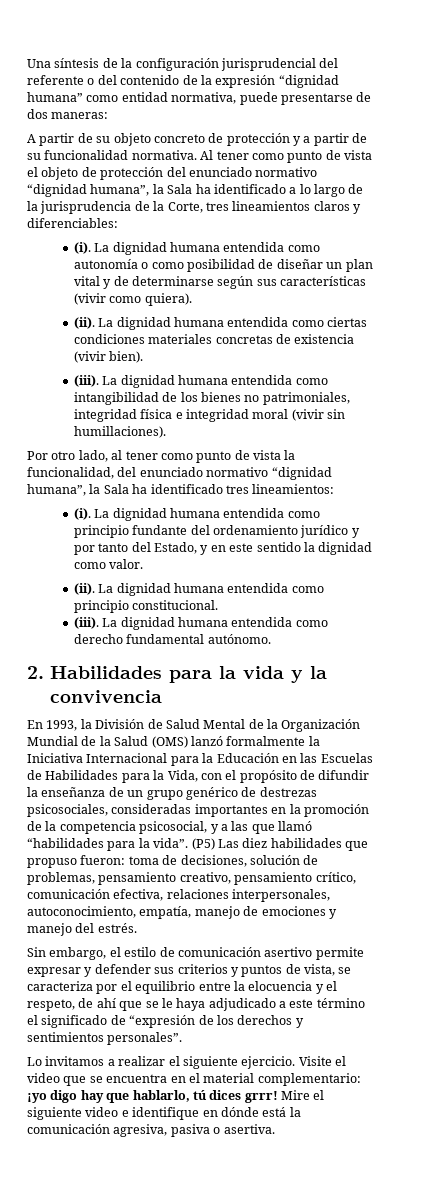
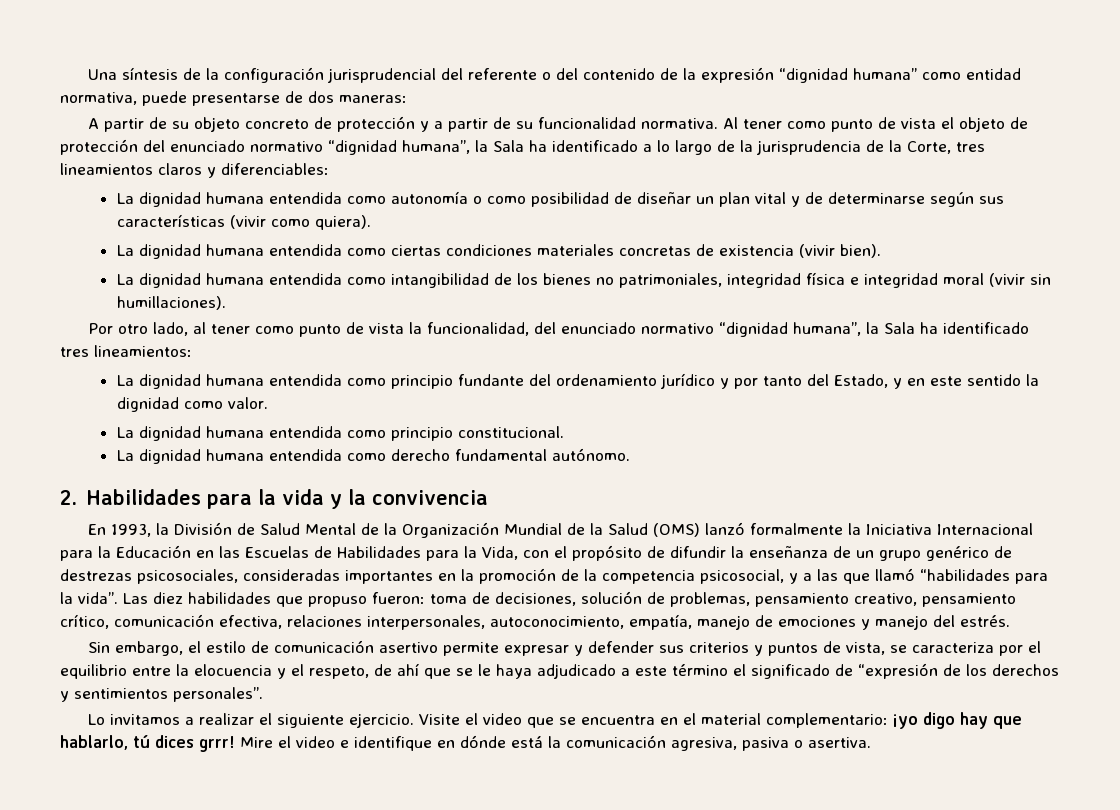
  Al tener como punto de vista el objeto de protección del enunciado normativo “dignidad humana”, la Sala ha identificado a lo largo de la jurisprudencia de la Corte, tres lineamientos claros y diferenciables:
- (i). La dignidad humana entendida como autonomía o como posibilidad de diseñar un plan vital y de determinarse según sus características (vivir como quiera).
- (ii). La dignidad humana entendida como ciertas condiciones materiales concretas de existencia (vivir bien).
- (iii). La dignidad humana entendida como intangibilidad de los bienes no patrimoniales, integridad física e integridad moral (vivir sin humillaciones).
+ La dignidad humana entendida como autonomía o como posibilidad de diseñar un plan vital y de determinarse según sus características (vivir como quiera).
+ La dignidad humana entendida como ciertas condiciones materiales concretas de existencia (vivir bien).
+ La dignidad humana entendida como intangibilidad de los bienes no patrimoniales, integridad física e integridad moral (vivir sin humillaciones).
  Por otro lado, al tener como punto de vista la funcionalidad, del enunciado normativo “dignidad humana”, la Sala ha identificado tres lineamientos:
- (i). La dignidad humana entendida como principio fundante del ordenamiento jurídico y por tanto del Estado, y en este sentido la dignidad como valor.
- (ii). La dignidad humana entendida como principio constitucional.
- (iii). La dignidad humana entendida como derecho fundamental autónomo.
+ La dignidad humana entendida como principio fundante del ordenamiento jurídico y por tanto del Estado, y en este sentido la dignidad como valor.
+ La dignidad humana entendida como principio constitucional.
+ La dignidad humana entendida como derecho fundamental autónomo.
- (P5) Las diez habilidades que propuso fueron: toma de decisiones, solución de problemas, pensamiento creativo, pensamiento crítico, comunicación efectiva, relaciones interpersonales, autoconocimiento, empatía, manejo de emociones y manejo del estrés.
+ Las diez habilidades que propuso fueron: toma de decisiones, solución de problemas, pensamiento creativo, pensamiento crítico, comunicación efectiva, relaciones interpersonales, autoconocimiento, empatía, manejo de emociones y manejo del estrés.
- Mire el siguiente video e identifique en dónde está la comunicación agresiva, pasiva o asertiva.
+ Mire el video e identifique en dónde está la comunicación agresiva, pasiva o asertiva.

